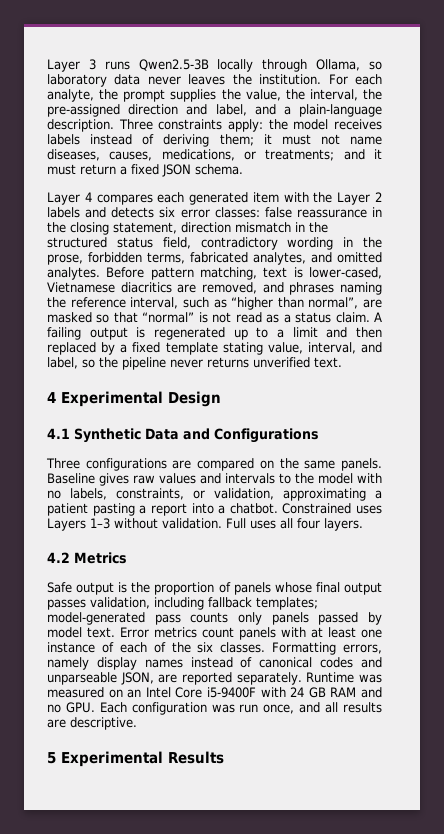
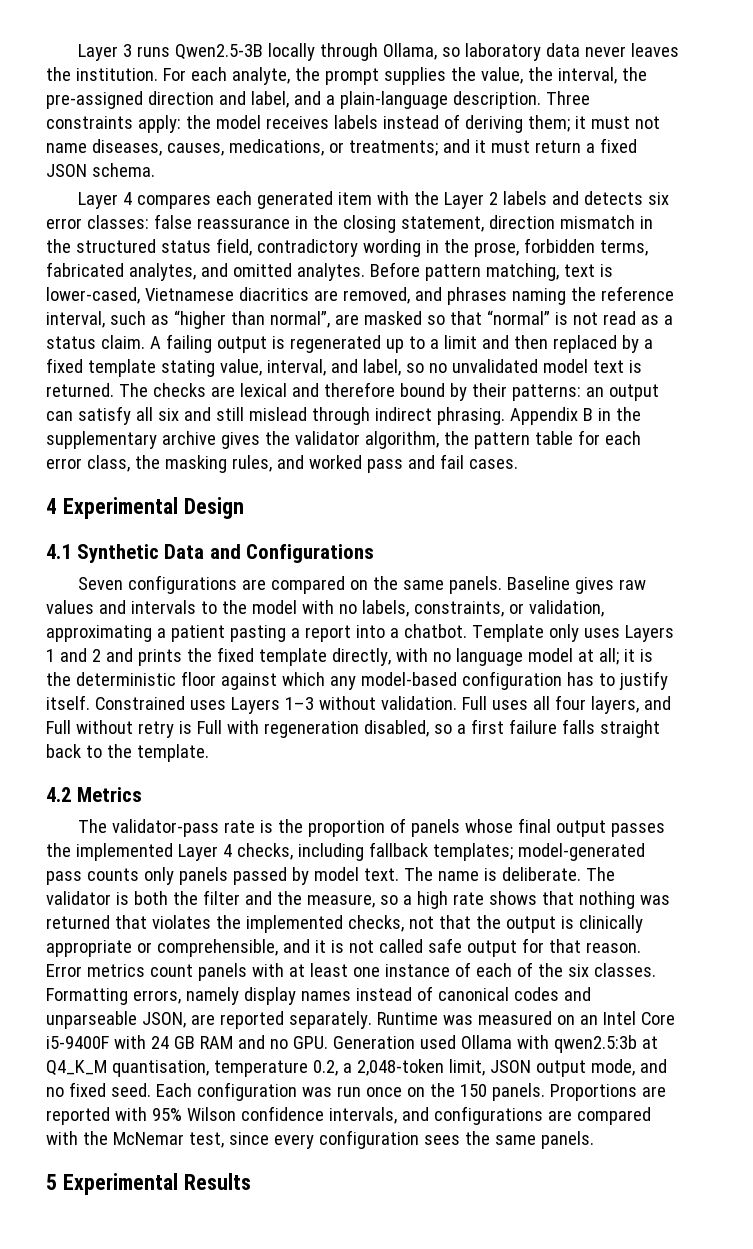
- A failing output is regenerated up to a limit and then replaced by a fixed template stating value, interval, and label, so the pipeline never returns unverified text.
+ A failing output is regenerated up to a limit and then replaced by a fixed template stating value, interval, and label, so no unvalidated model text is returned. The checks are lexical and therefore bound by their patterns: an output can satisfy all six and still mislead through indirect phrasing. Appendix B in the supplementary archive gives the validator algorithm, the pattern table for each error class, the masking rules, and worked pass and fail cases.
- Three configurations are compared on the same panels.
+ Seven configurations are compared on the same panels.
+ Template only uses Layers 1 and 2 and prints the fixed template directly, with no language model at all; it is the deterministic floor against which any model-based configuration has to justify itself.
- Full uses all four layers.
+ Full uses all four layers, and Full without retry is Full with regeneration disabled, so a first failure falls straight back to the template.
- Safe output is the proportion of panels whose final output passes validation, including fallback templates; model-generated pass counts only panels passed by model text.
+ The validator-pass rate is the proportion of panels whose final output passes the implemented Layer 4 checks, including fallback templates; model-generated pass counts only panels passed by model text.
+ The name is deliberate. The validator is both the filter and the measure, so a high rate shows that nothing was returned that violates the implemented checks, not that the output is clinically appropriate or comprehensible, and it is not called safe output for that reason.
- Runtime was measured on an Intel Core i5-9400F with 24 GB RAM and no GPU. Each configuration was run once, and all results are descriptive.
+ Runtime was measured on an Intel Core i5-9400F with 24 GB RAM and no GPU. Generation used Ollama with qwen2.5:3b at Q4_K_M quantisation, temperature 0.2, a 2,048-token limit, JSON output mode, and no fixed seed. Each configuration was run once on the 150 panels. Proportions are reported with 95% Wilson confidence intervals, and configurations are compared with the McNemar test, since every configuration sees the same panels.

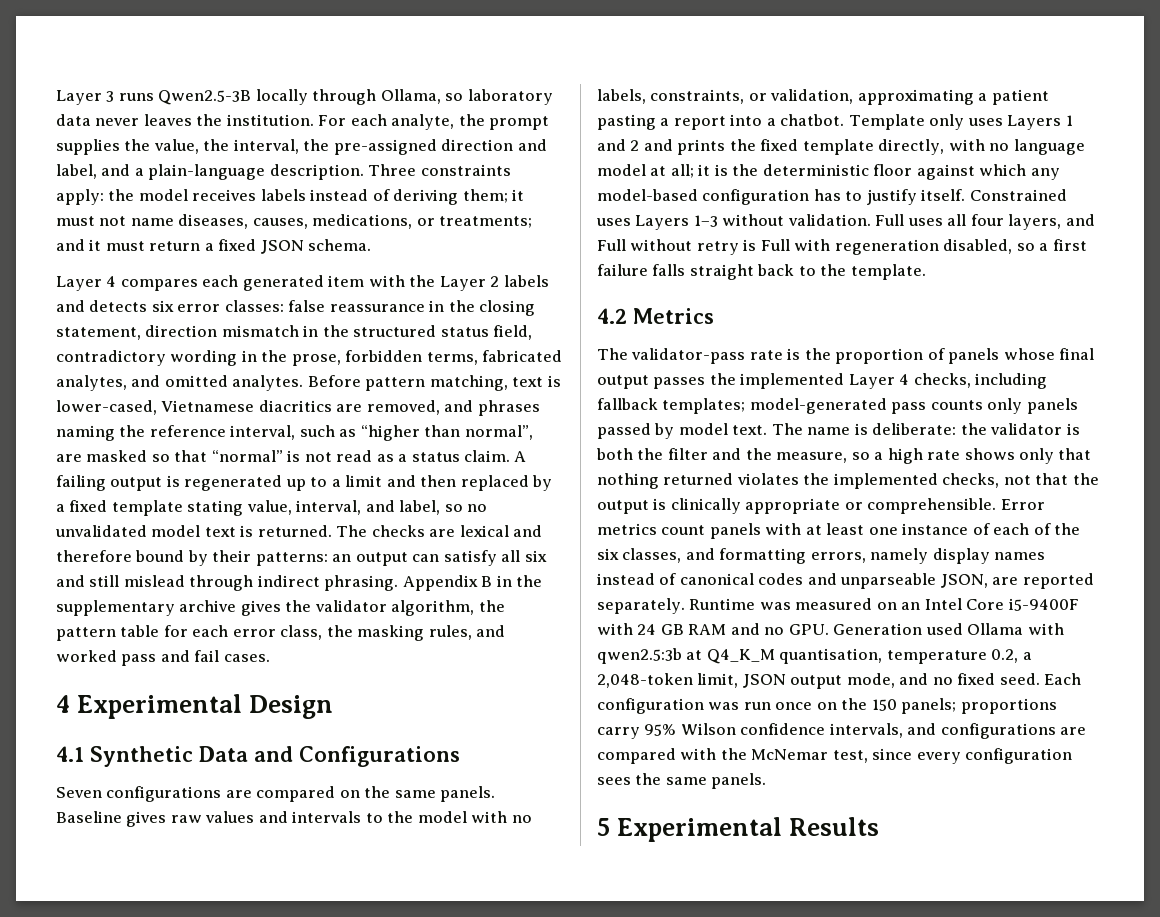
- The name is deliberate. The validator is both the filter and the measure, so a high rate shows that nothing was returned that violates the implemented checks, not that the output is clinically appropriate or comprehensible, and it is not called safe output for that reason.
+ The name is deliberate: the validator is both the filter and the measure, so a high rate shows only that nothing returned violates the implemented checks, not that the output is clinically appropriate or comprehensible.
- Error metrics count panels with at least one instance of each of the six classes. Formatting errors, namely display names instead of canonical codes and unparseable JSON, are reported separately.
+ Error metrics count panels with at least one instance of each of the six classes, and formatting errors, namely display names instead of canonical codes and unparseable JSON, are reported separately.
- Each configuration was run once on the 150 panels. Proportions are reported with 95% Wilson confidence intervals, and configurations are compared with the McNemar test, since every configuration sees the same panels.
+ Each configuration was run once on the 150 panels; proportions carry 95% Wilson confidence intervals, and configurations are compared with the McNemar test, since every configuration sees the same panels.

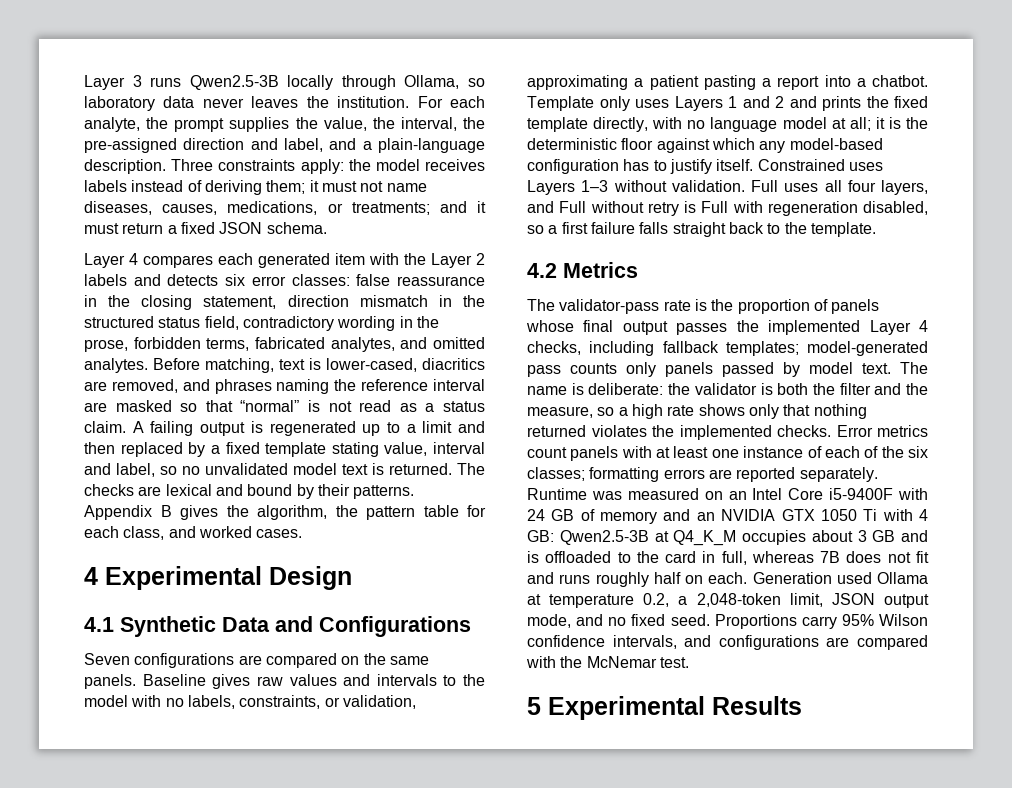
- Before pattern matching, text is lower-cased, Vietnamese diacritics are removed, and phrases naming the reference interval, such as “higher than normal”, are masked so that “normal” is not read as a status claim.
+ Before matching, text is lower-cased, diacritics are removed, and phrases naming the reference interval are masked so that “normal” is not read as a status claim.
- A failing output is regenerated up to a limit and then replaced by a fixed template stating value, interval, and label, so no unvalidated model text is returned.
+ A failing output is regenerated up to a limit and then replaced by a fixed template stating value, interval and label, so no unvalidated model text is returned.
- The checks are lexical and therefore bound by their patterns: an output can satisfy all six and still mislead through indirect phrasing. Appendix B in the supplementary archive gives the validator algorithm, the pattern table for each error class, the masking rules, and worked pass and fail cases.
+ The checks are lexical and bound by their patterns. Appendix B gives the algorithm, the pattern table for each class, and worked cases.
- The name is deliberate: the validator is both the filter and the measure, so a high rate shows only that nothing returned violates the implemented checks, not that the output is clinically appropriate or comprehensible.
+ The name is deliberate: the validator is both the filter and the measure, so a high rate shows only that nothing returned violates the implemented checks.
- Error metrics count panels with at least one instance of each of the six classes, and formatting errors, namely display names instead of canonical codes and unparseable JSON, are reported separately.
+ Error metrics count panels with at least one instance of each of the six classes; formatting errors are reported separately.
- Runtime was measured on an Intel Core i5-9400F with 24 GB RAM and no GPU. Generation used Ollama with qwen2.5:3b at Q4_K_M quantisation, temperature 0.2, a 2,048-token limit, JSON output mode, and no fixed seed.
+ Runtime was measured on an Intel Core i5-9400F with 24 GB of memory and an NVIDIA GTX 1050 Ti with 4 GB: Qwen2.5-3B at Q4_K_M occupies about 3 GB and is offloaded to the card in full, whereas 7B does not fit and runs roughly half on each. Generation used Ollama at temperature 0.2, a 2,048-token limit, JSON output mode, and no fixed seed.
- Each configuration was run once on the 150 panels; proportions carry 95% Wilson confidence intervals, and configurations are compared with the McNemar test, since every configuration sees the same panels.
+ Proportions carry 95% Wilson confidence intervals, and configurations are compared with the McNemar test.

